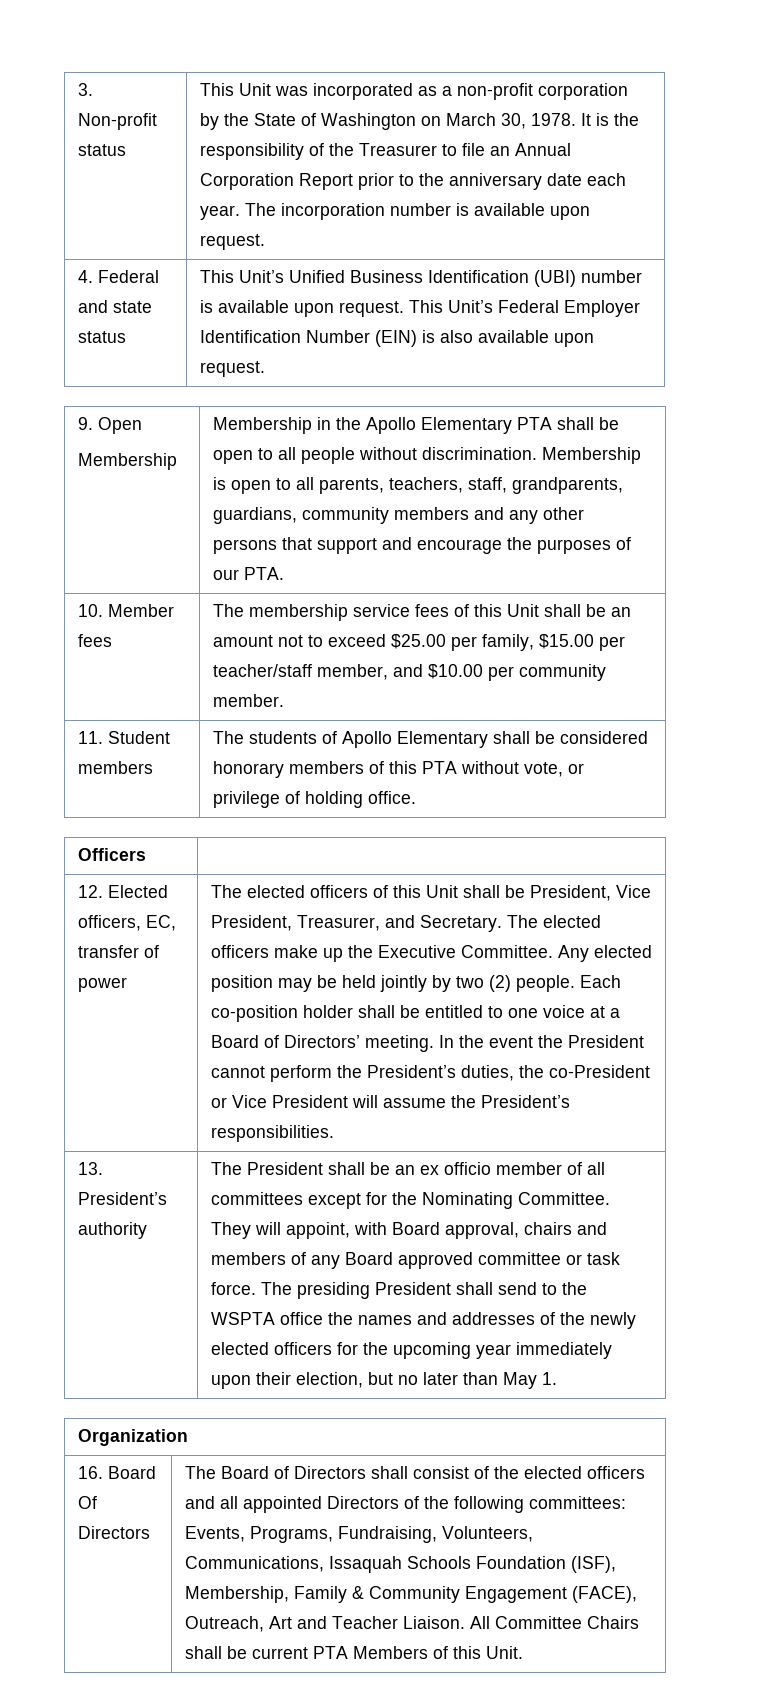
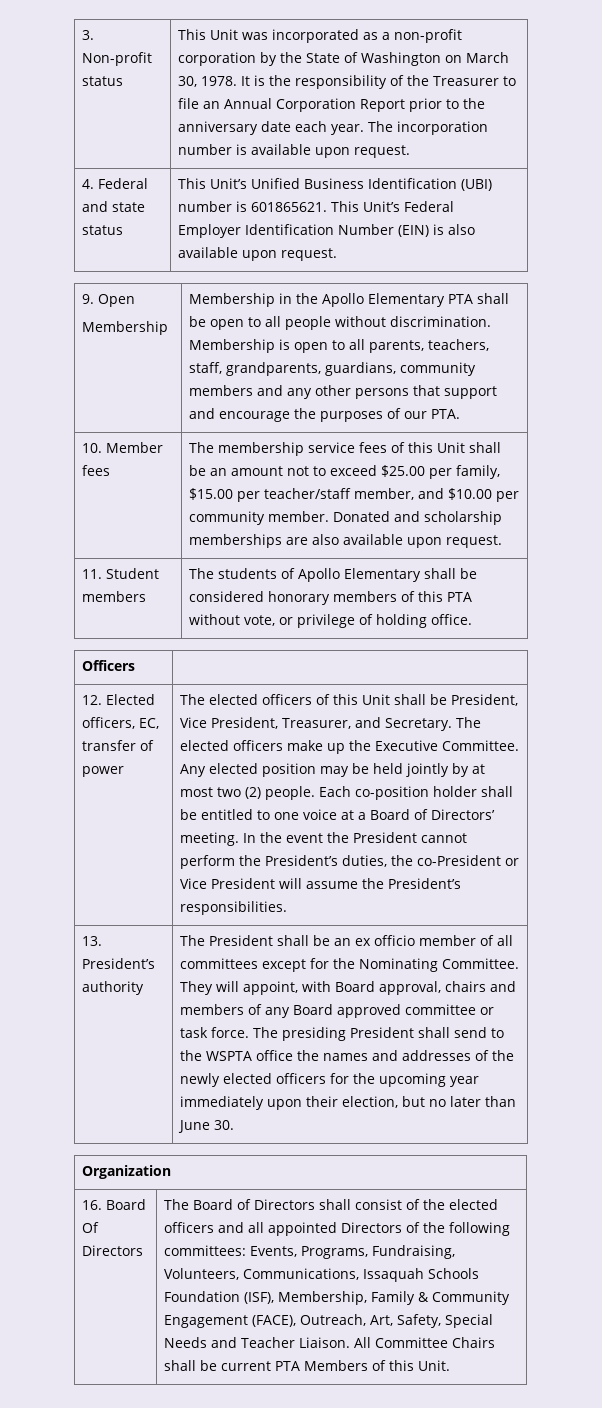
- 4. Federal and state status | This Unit’s Unified Business Identification (UBI) number is available upon request. This Unit’s Federal Employer Identification Number (EIN) is also available upon request.
+ 4. Federal and state status | This Unit’s Unified Business Identification (UBI) number is 601865621. This Unit’s Federal Employer Identification Number (EIN) is also available upon request.
- 10. Member fees | The membership service fees of this Unit shall be an amount not to exceed $25.00 per family, $15.00 per teacher/staff member, and $10.00 per community member.
+ 10. Member fees | The membership service fees of this Unit shall be an amount not to exceed $25.00 per family, $15.00 per teacher/staff member, and $10.00 per community member. Donated and scholarship memberships are also available upon request.
- Any elected position may be held jointly by two (2) people.
+ Any elected position may be held jointly by at most two (2) people.
- The presiding President shall send to the WSPTA office the names and addresses of the newly elected officers for the upcoming year immediately upon their election, but no later than May 1.
+ The presiding President shall send to the WSPTA office the names and addresses of the newly elected officers for the upcoming year immediately upon their election, but no later than June 30.
- The Board of Directors shall consist of the elected officers and all appointed Directors of the following committees: Events, Programs, Fundraising, Volunteers, Communications, Issaquah Schools Foundation (ISF), Membership, Family & Community Engagement (FACE), Outreach, Art and Teacher Liaison.
+ The Board of Directors shall consist of the elected officers and all appointed Directors of the following committees: Events, Programs, Fundraising, Volunteers, Communications, Issaquah Schools Foundation (ISF), Membership, Family & Community Engagement (FACE), Outreach, Art, Safety, Special Needs and Teacher Liaison.

